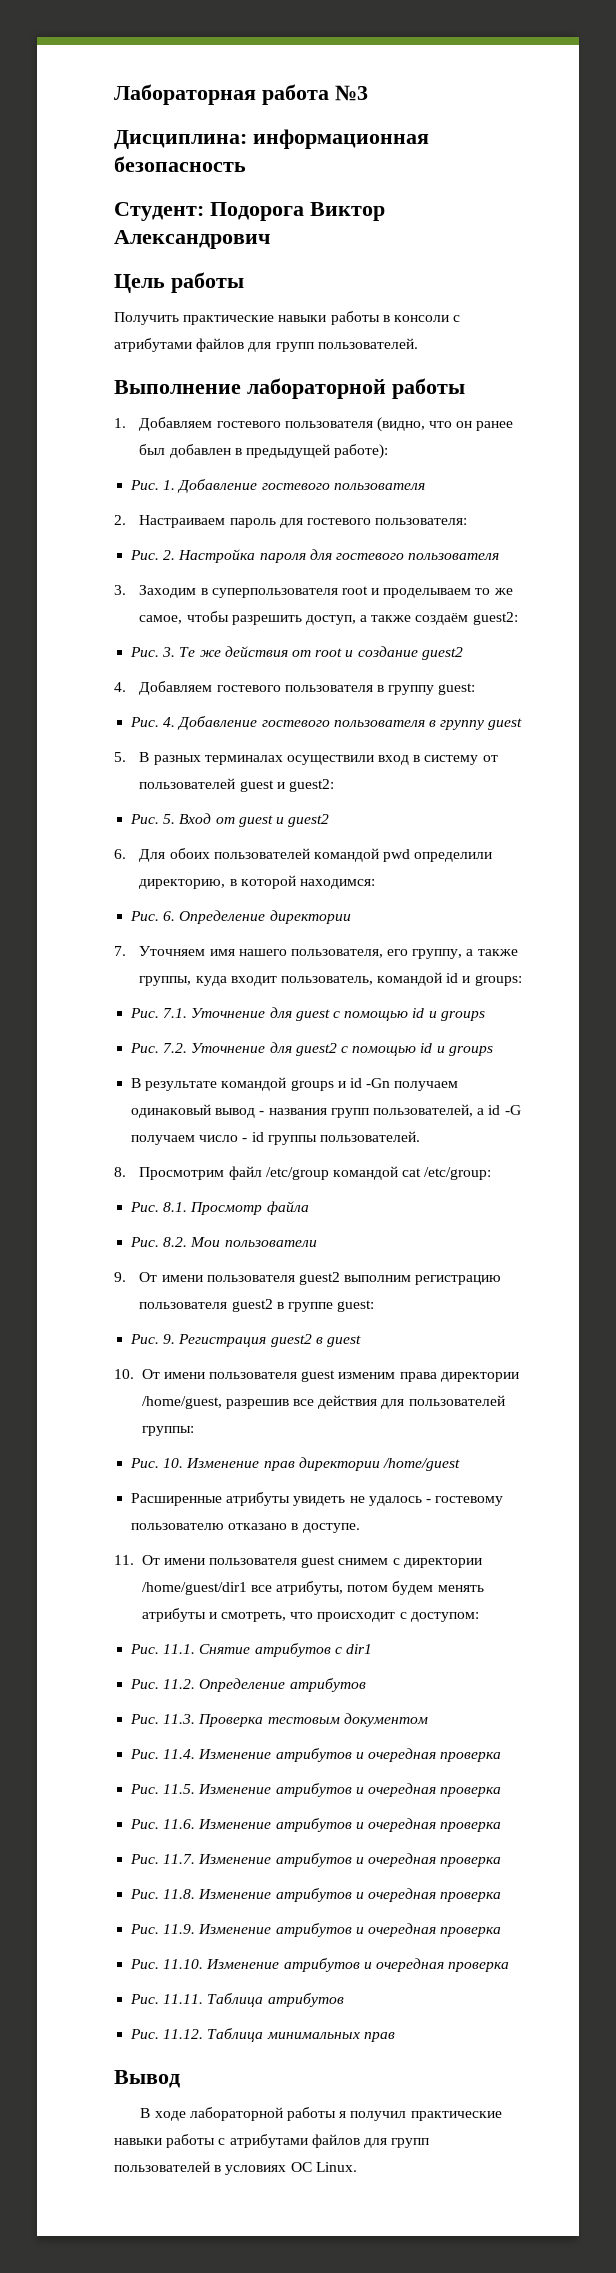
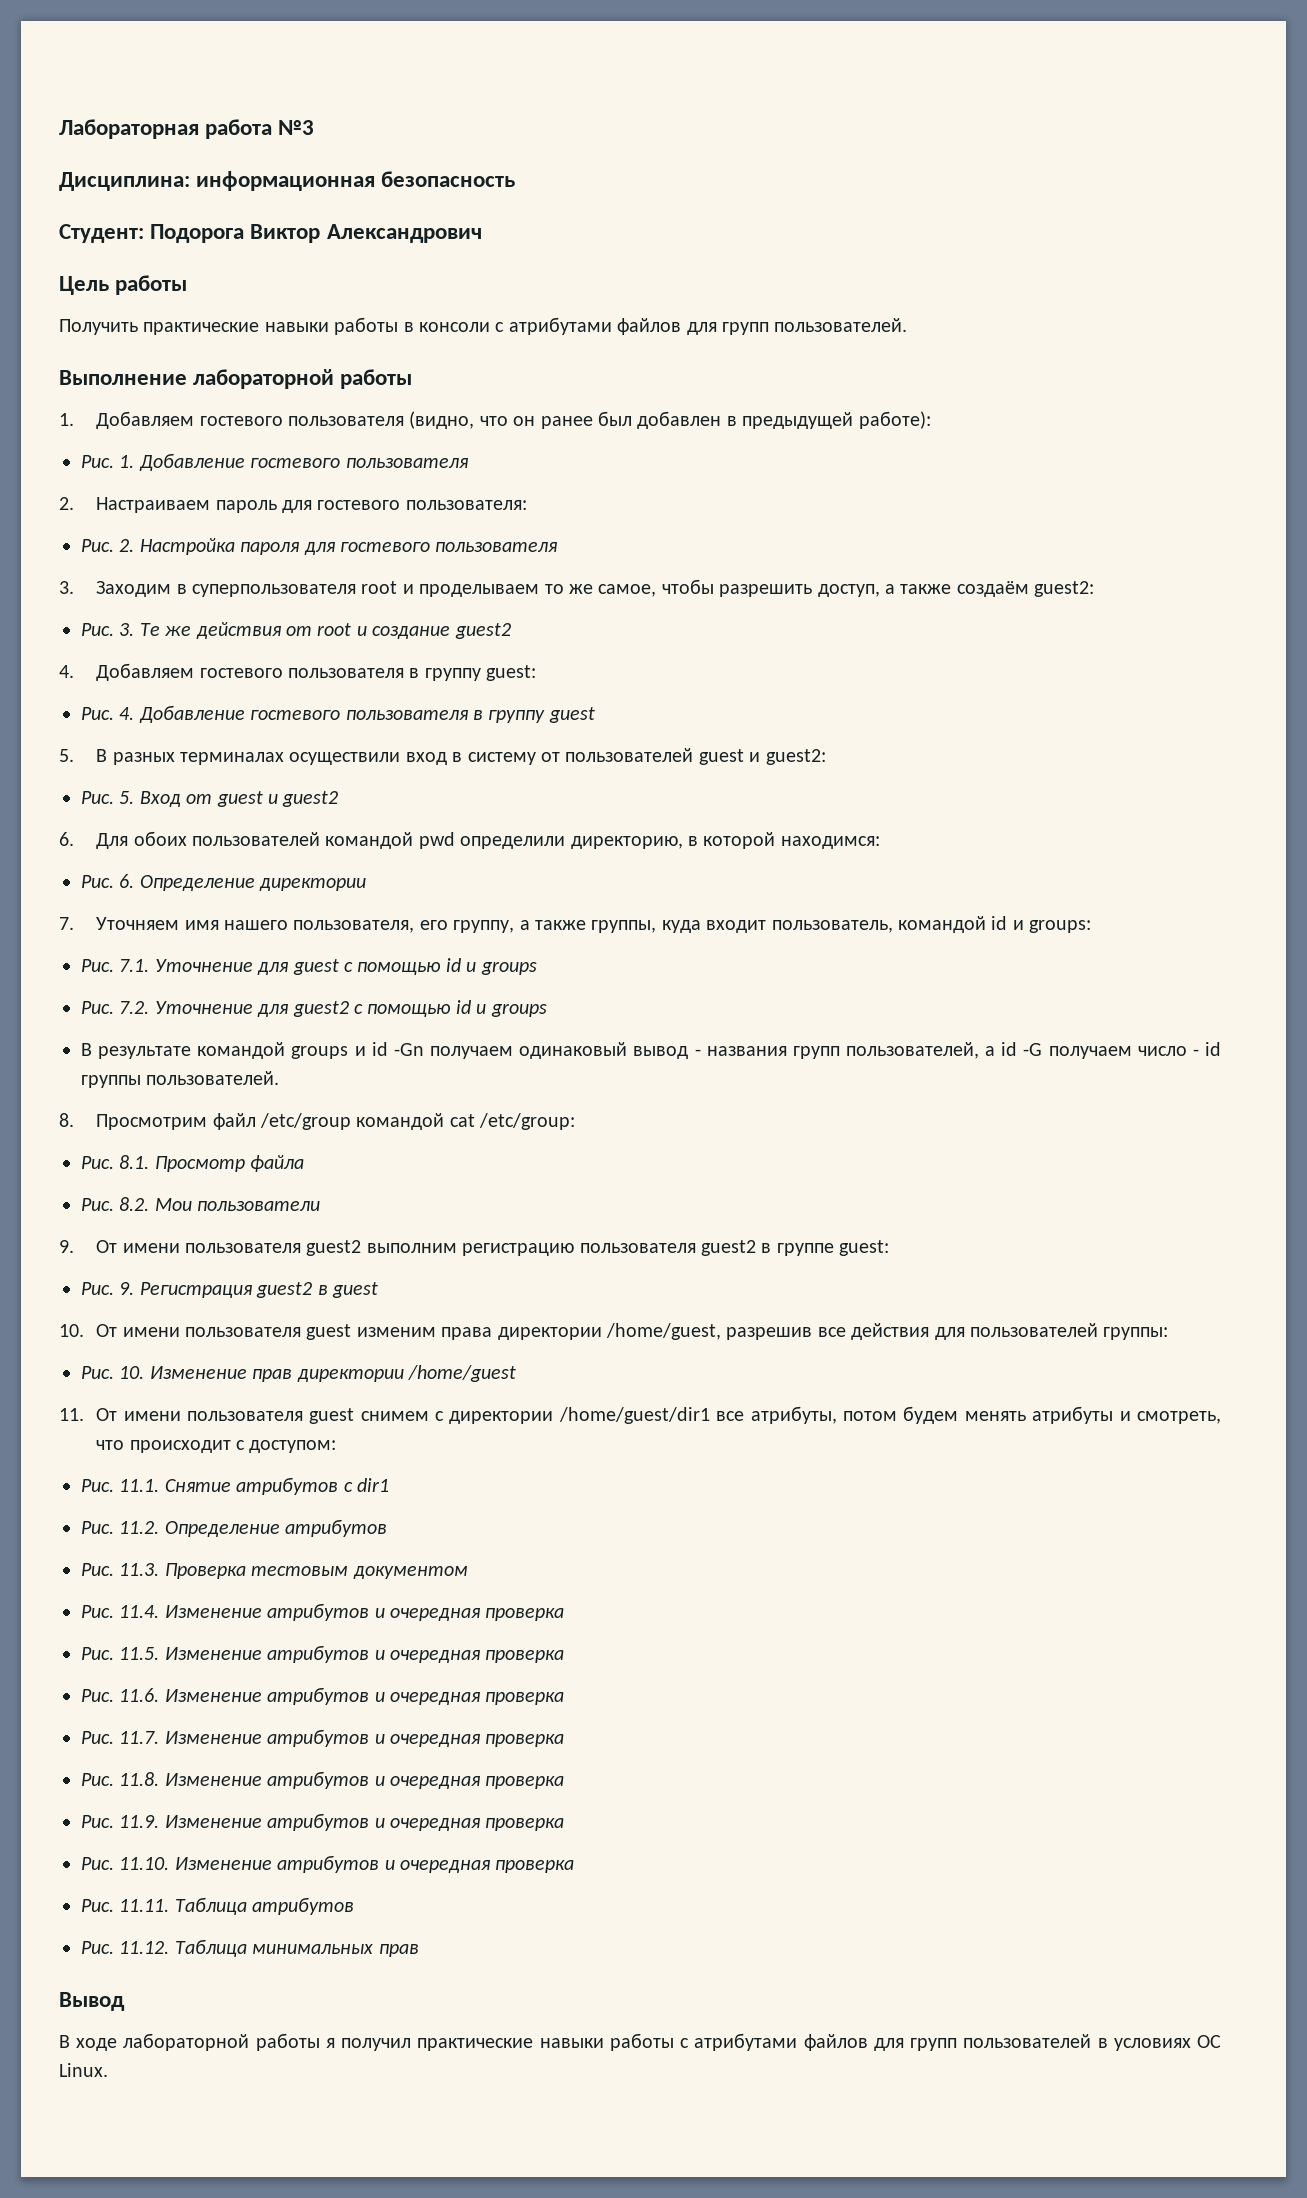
- Расширенные атрибуты увидеть не удалось - гостевому пользователю отказано в доступе.

